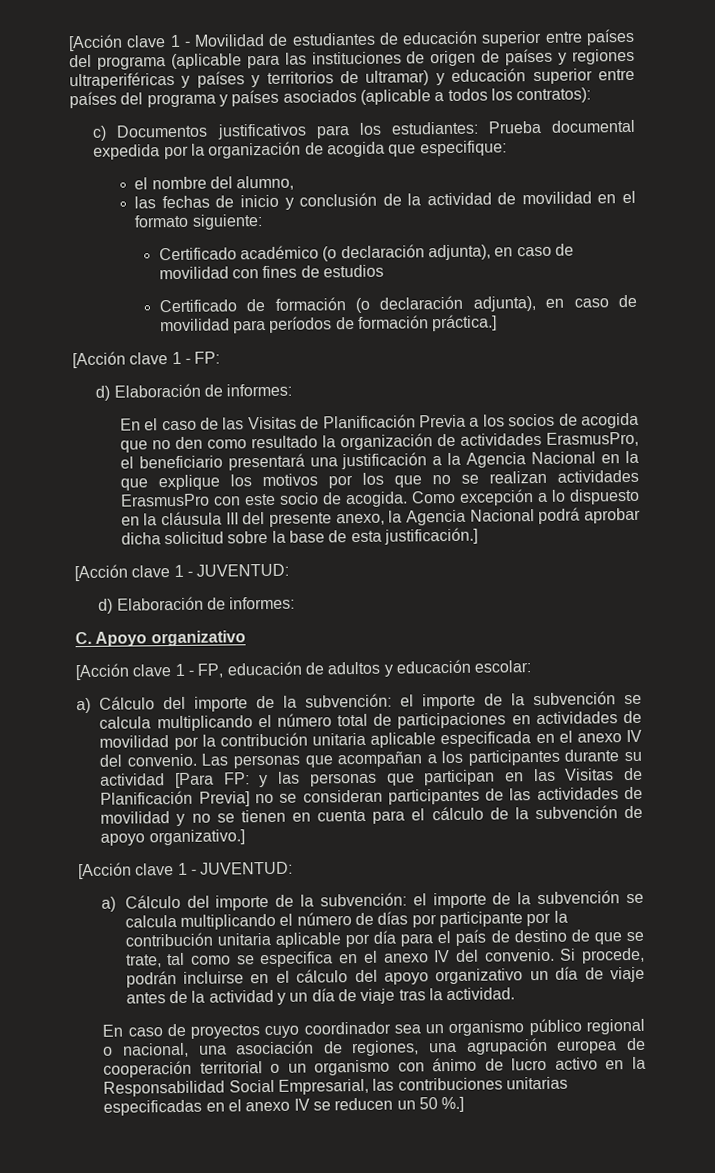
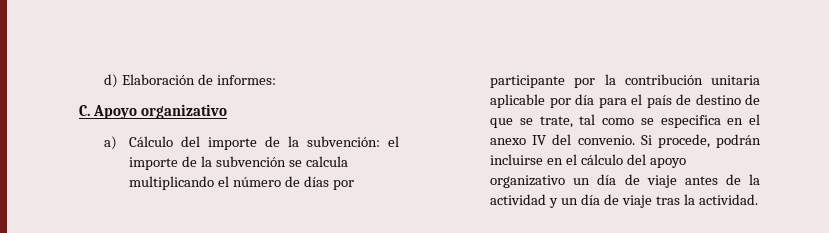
- [Acción clave 1 - Movilidad de estudiantes de educación superior entre países del programa (aplicable para las instituciones de origen de países y regiones ultraperiféricas y países y territorios de ultramar) y educación superior entre países del programa y países asociados (aplicable a todos los contratos):
- c) Documentos justificativos para los estudiantes: Prueba documental expedida por la organización de acogida que especifique:
- el nombre del alumno,
- las fechas de inicio y conclusión de la actividad de movilidad en el formato siguiente:
- Certificado académico (o declaración adjunta), en caso de movilidad con fines de estudios
- Certificado de formación (o declaración adjunta), en caso de movilidad para períodos de formación práctica.]
- [Acción clave 1 - FP:
- d) Elaboración de informes:
- En el caso de las Visitas de Planificación Previa a los socios de acogida que no den como resultado la organización de actividades ErasmusPro, el beneficiario presentará una justificación a la Agencia Nacional en la que explique los motivos por los que no se realizan actividades ErasmusPro con este socio de acogida. Como excepción a lo dispuesto en la cláusula III del presente anexo, la Agencia Nacional podrá aprobar dicha solicitud sobre la base de esta justificación.]
- [Acción clave 1 - JUVENTUD:
- [Acción clave 1 - FP, educación de adultos y educación escolar:
- a) Cálculo del importe de la subvención: el importe de la subvención se calcula multiplicando el número total de participaciones en actividades de movilidad por la contribución unitaria aplicable especificada en el anexo IV del convenio. Las personas que acompañan a los participantes durante su actividad [Para FP: y las personas que participan en las Visitas de Planificación Previa] no se consideran participantes de las actividades de movilidad y no se tienen en cuenta para el cálculo de la subvención de apoyo organizativo.]
- [Acción clave 1 - JUVENTUD:
- En caso de proyectos cuyo coordinador sea un organismo público regional o nacional, una asociación de regiones, una agrupación europea de cooperación territorial o un organismo con ánimo de lucro activo en la Responsabilidad Social Empresarial, las contribuciones unitarias especificadas en el anexo IV se reducen un 50 %.]

